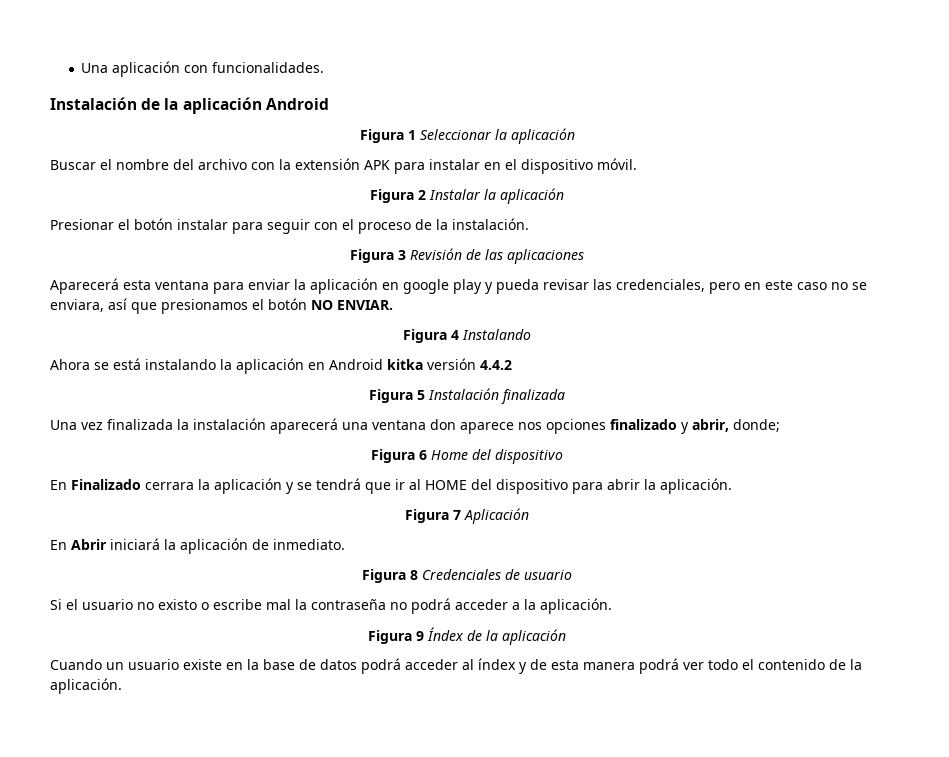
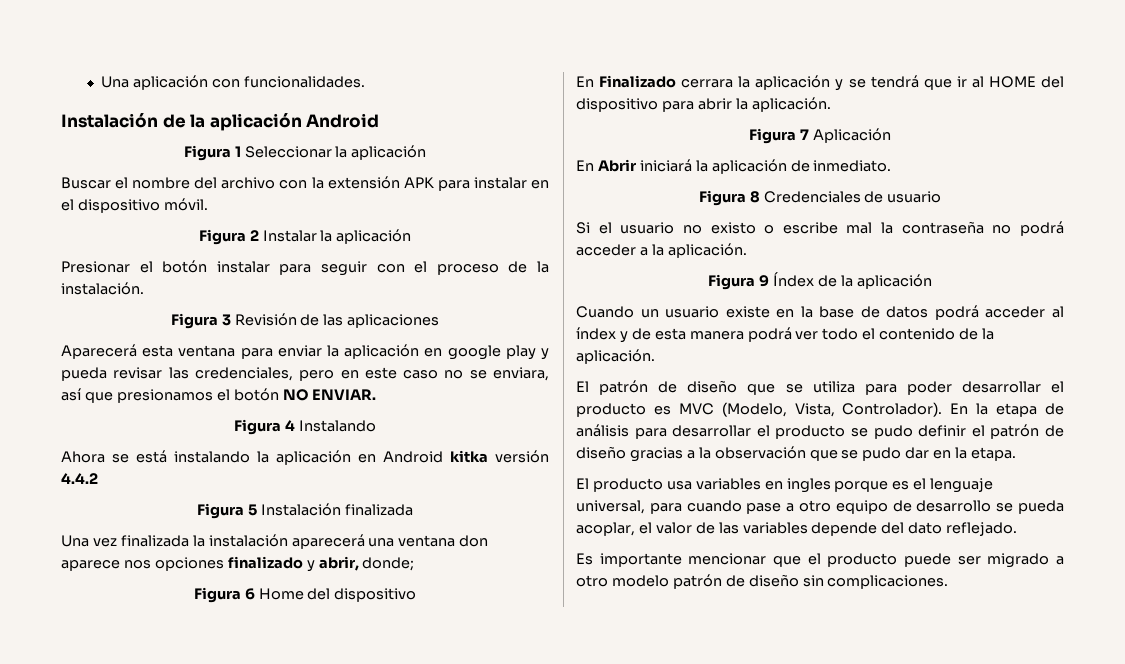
+ El patrón de diseño que se utiliza para poder desarrollar el producto es MVC (Modelo, Vista, Controlador). En la etapa de análisis para desarrollar el producto se pudo definir el patrón de diseño gracias a la observación que se pudo dar en la etapa.
+ El producto usa variables en ingles porque es el lenguaje universal, para cuando pase a otro equipo de desarrollo se pueda acoplar, el valor de las variables depende del dato reflejado.
+ Es importante mencionar que el producto puede ser migrado a otro modelo patrón de diseño sin complicaciones.

